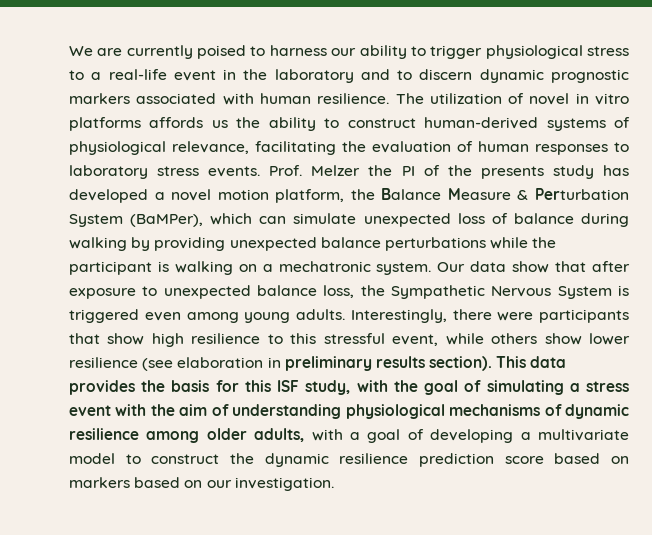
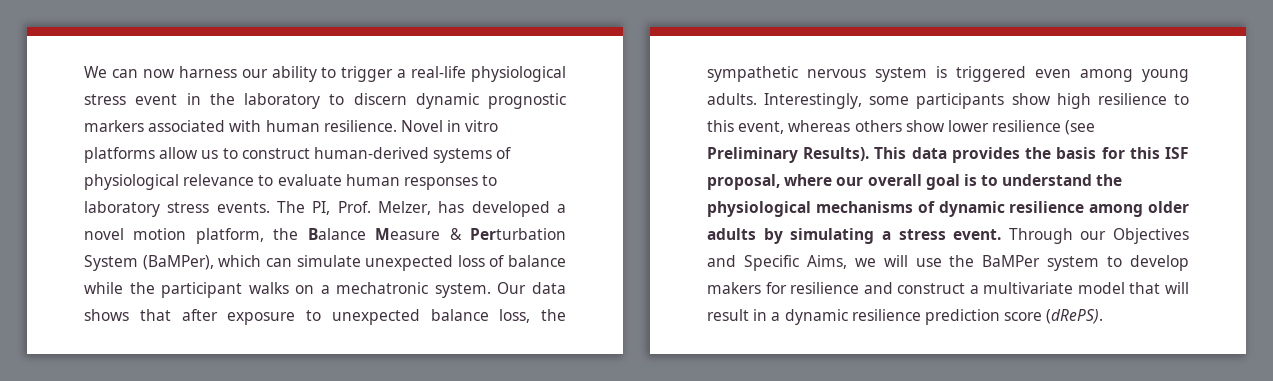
- We are currently poised to harness our ability to trigger physiological stress to a real-life event in the laboratory and to discern dynamic prognostic markers associated with human resilience.
+ We can now harness our ability to trigger a real-life physiological stress event in the laboratory to discern dynamic prognostic markers associated with human resilience.
- The utilization of novel in vitro platforms affords us the ability to construct human-derived systems of physiological relevance, facilitating the evaluation of human responses to laboratory stress events.
+ Novel in vitro platforms allow us to construct human-derived systems of physiological relevance to evaluate human responses to laboratory stress events.
- Prof. Melzer the PI of the presents study has developed a novel motion platform, the Balance Measure & Perturbation System (BaMPer), which can simulate unexpected loss of balance during walking by providing unexpected balance perturbations while the participant is walking on a mechatronic system.
+ The PI, Prof. Melzer, has developed a novel motion platform, the Balance Measure & Perturbation System (BaMPer), which can simulate unexpected loss of balance while the participant walks on a mechatronic system.
- Our data show that after exposure to unexpected balance loss, the Sympathetic Nervous System is triggered even among young adults.
+ Our data shows that after exposure to unexpected balance loss, the sympathetic nervous system is triggered even among young adults.
- Interestingly, there were participants that show high resilience to this stressful event, while others show lower resilience (see elaboration in preliminary results section).
+ Interestingly, some participants show high resilience to this event, whereas others show lower resilience (see Preliminary Results).
- This data provides the basis for this ISF study, with the goal of simulating a stress event with the aim of understanding physiological mechanisms of dynamic resilience among older adults, with a goal of developing a multivariate model to construct the dynamic resilience prediction score based on markers based on our investigation.
+ This data provides the basis for this ISF proposal, where our overall goal is to understand the physiological mechanisms of dynamic resilience among older adults by simulating a stress event. Through our Objectives and Specific Aims, we will use the BaMPer system to develop makers for resilience and construct a multivariate model that will result in a dynamic resilience prediction score (dRePS).

